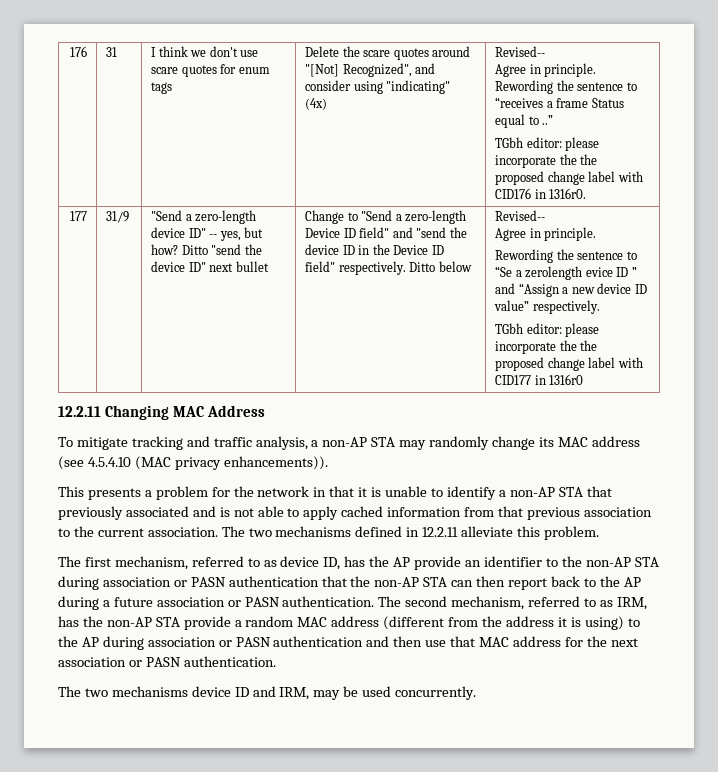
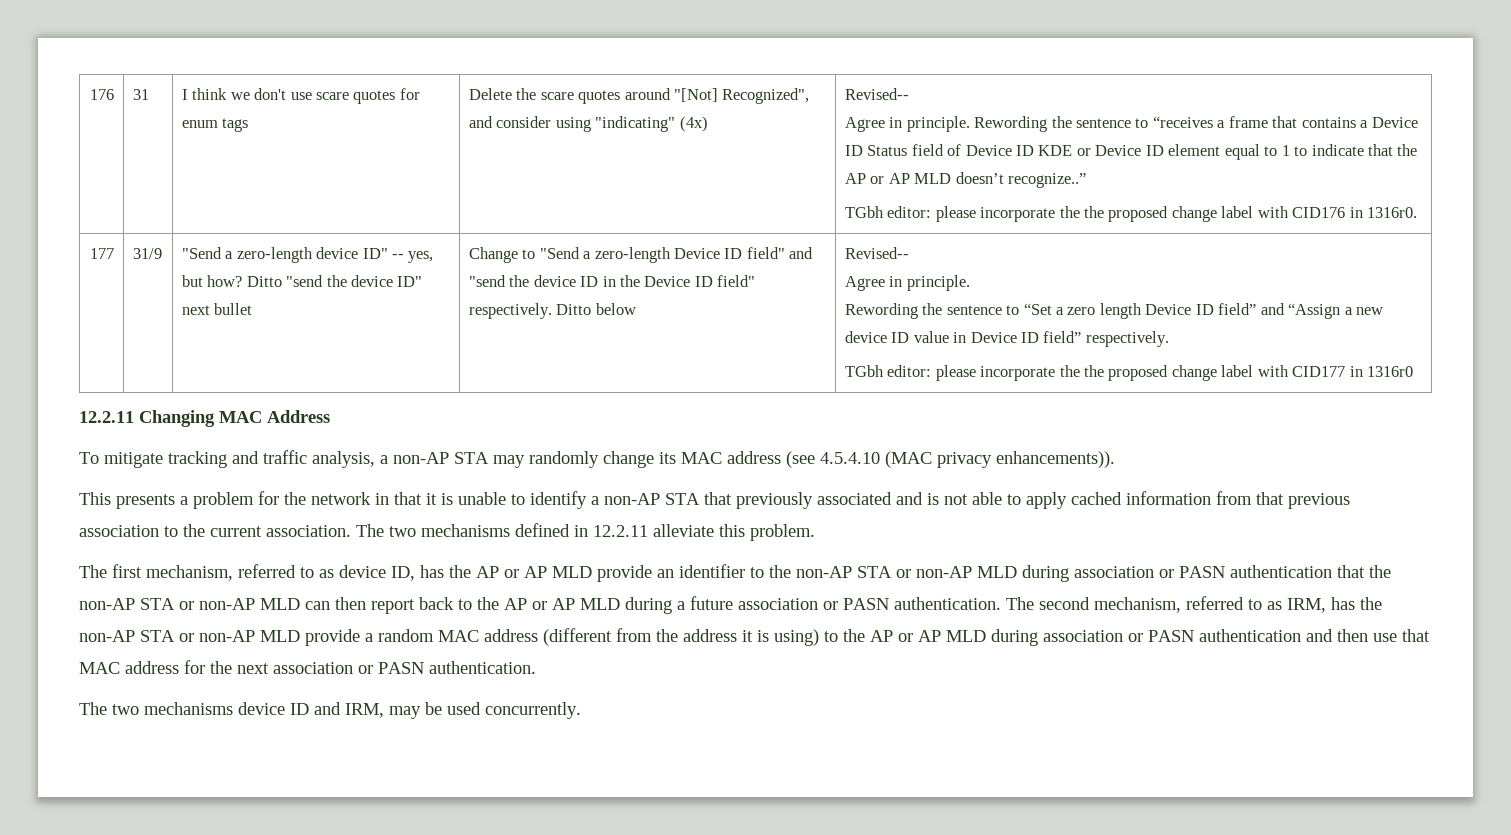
- Rewording the sentence to “receives a frame Status equal to ..”
+ Rewording the sentence to “receives a frame that contains a Device ID Status field of Device ID KDE or Device ID element equal to 1 to indicate that the AP or AP MLD doesn’t recognize..”
- Rewording the sentence to “Se a zerolength evice ID ” and “Assign a new device ID value” respectively.
+ Rewording the sentence to “Set a zero length Device ID field” and “Assign a new device ID value in Device ID field” respectively.
- The first mechanism, referred to as device ID, has the AP provide an identifier to the non-AP STA during association or PASN authentication that the non-AP STA can then report back to the AP during a future association or PASN authentication.
+ The first mechanism, referred to as device ID, has the AP or AP MLD provide an identifier to the non-AP STA or non-AP MLD during association or PASN authentication that the non-AP STA or non-AP MLD can then report back to the AP or AP MLD during a future association or PASN authentication.
- The second mechanism, referred to as IRM, has the non-AP STA provide a random MAC address (different from the address it is using) to the AP during association or PASN authentication and then use that MAC address for the next association or PASN authentication.
+ The second mechanism, referred to as IRM, has the non-AP STA or non-AP MLD provide a random MAC address (different from the address it is using) to the AP or AP MLD during association or PASN authentication and then use that MAC address for the next association or PASN authentication.

